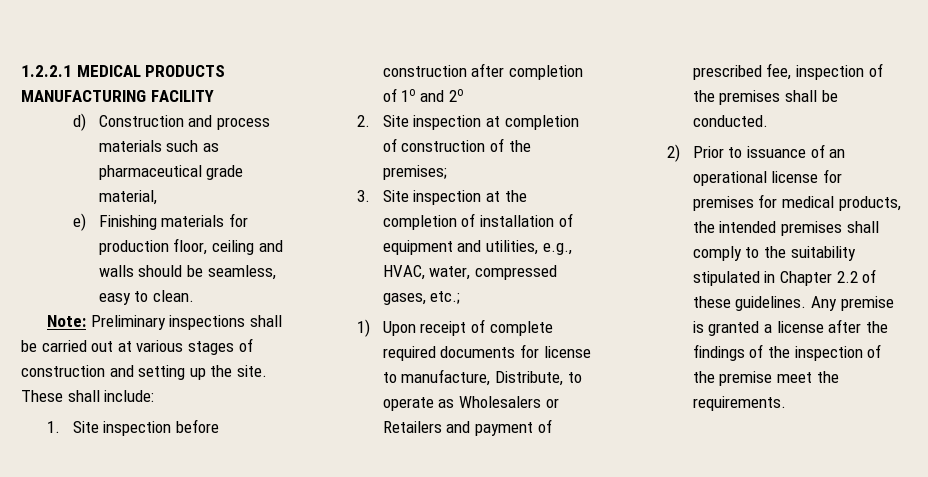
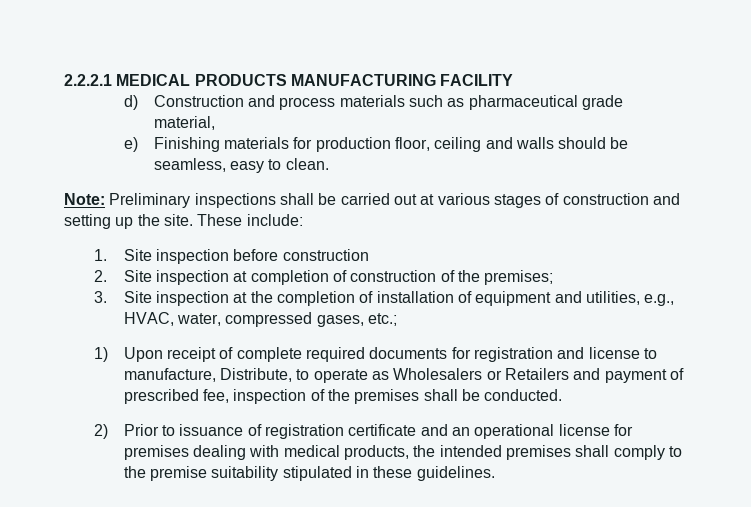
- 1.2.2.1 MEDICAL PRODUCTS MANUFACTURING FACILITY
+ 2.2.2.1 MEDICAL PRODUCTS MANUFACTURING FACILITY
- These shall include:
+ These include:
- 1. Site inspection before construction after completion of 1o and 2o
+ 1. Site inspection before construction
- 1) Upon receipt of complete required documents for license to manufacture, Distribute, to operate as Wholesalers or Retailers and payment of prescribed fee, inspection of the premises shall be conducted.
+ 1) Upon receipt of complete required documents for registration and license to manufacture, Distribute, to operate as Wholesalers or Retailers and payment of prescribed fee, inspection of the premises shall be conducted.
- 2) Prior to issuance of an operational license for premises for medical products, the intended premises shall comply to the suitability stipulated in Chapter 2.2 of these guidelines. Any premise is granted a license after the findings of the inspection of the premise meet the requirements.
+ 2) Prior to issuance of registration certificate and an operational license for premises dealing with medical products, the intended premises shall comply to the premise suitability stipulated in these guidelines.

